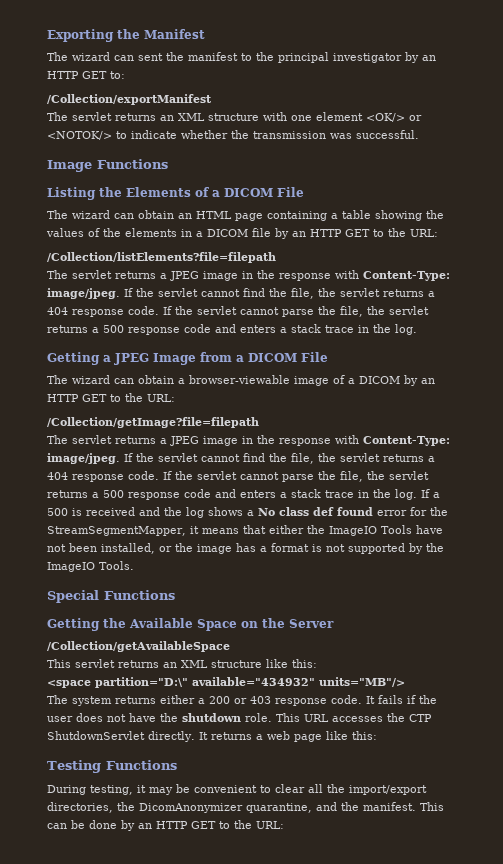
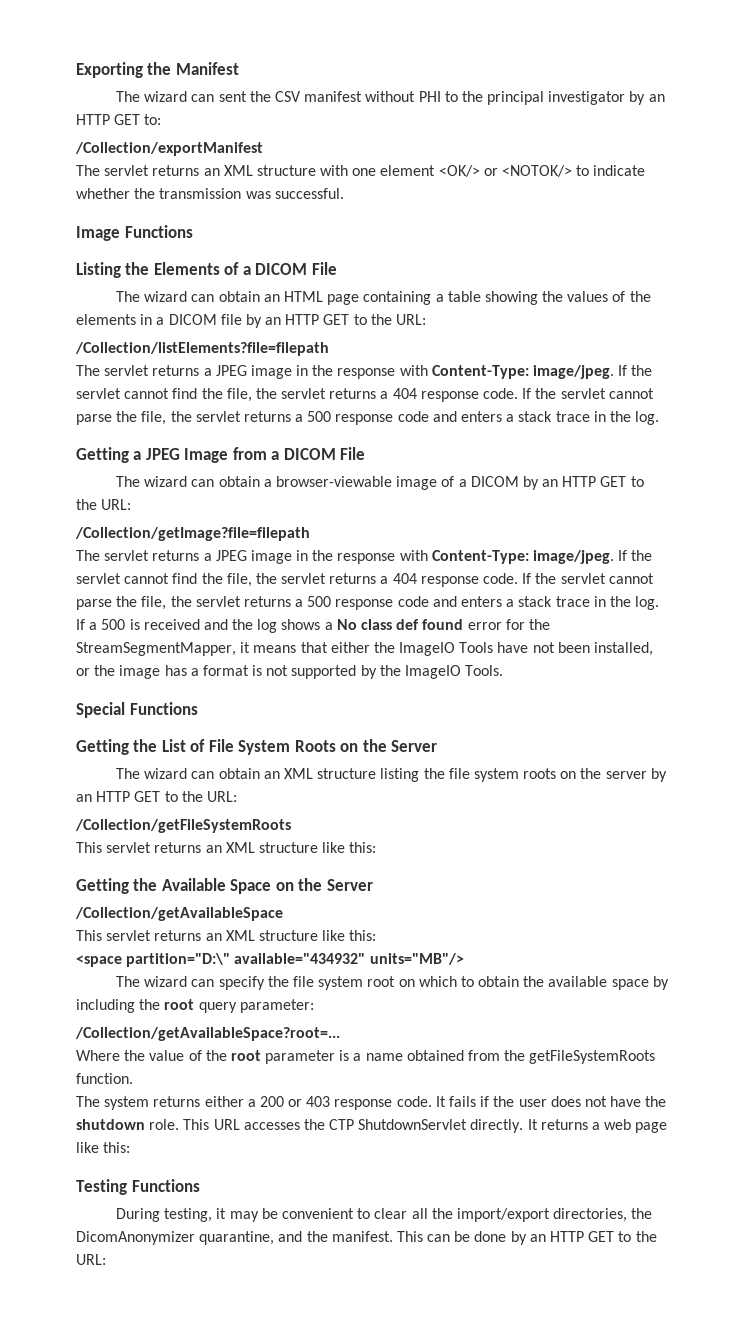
- The wizard can sent the manifest to the principal investigator by an HTTP GET to:
+ The wizard can sent the CSV manifest without PHI to the principal investigator by an HTTP GET to:
+ Getting the List of File System Roots on the Server
+ The wizard can obtain an XML structure listing the file system roots on the server by an HTTP GET to the URL:
+ /Collection/getFileSystemRoots
+ This servlet returns an XML structure like this:
+ The wizard can specify the file system root on which to obtain the available space by including the root query parameter:
+ /Collection/getAvailableSpace?root=...
+ Where the value of the root parameter is a name obtained from the getFileSystemRoots function.

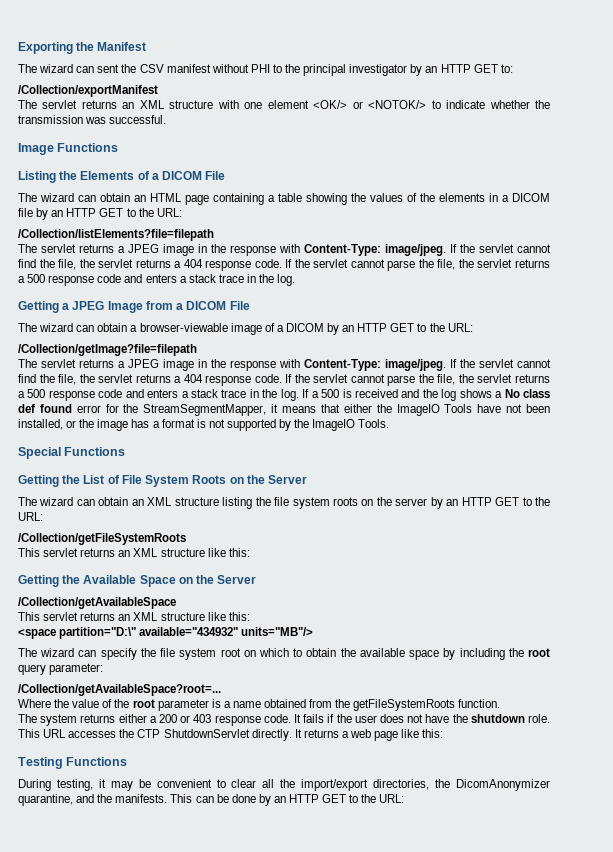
- During testing, it may be convenient to clear all the import/export directories, the DicomAnonymizer quarantine, and the manifest.
+ During testing, it may be convenient to clear all the import/export directories, the DicomAnonymizer quarantine, and the manifests.

